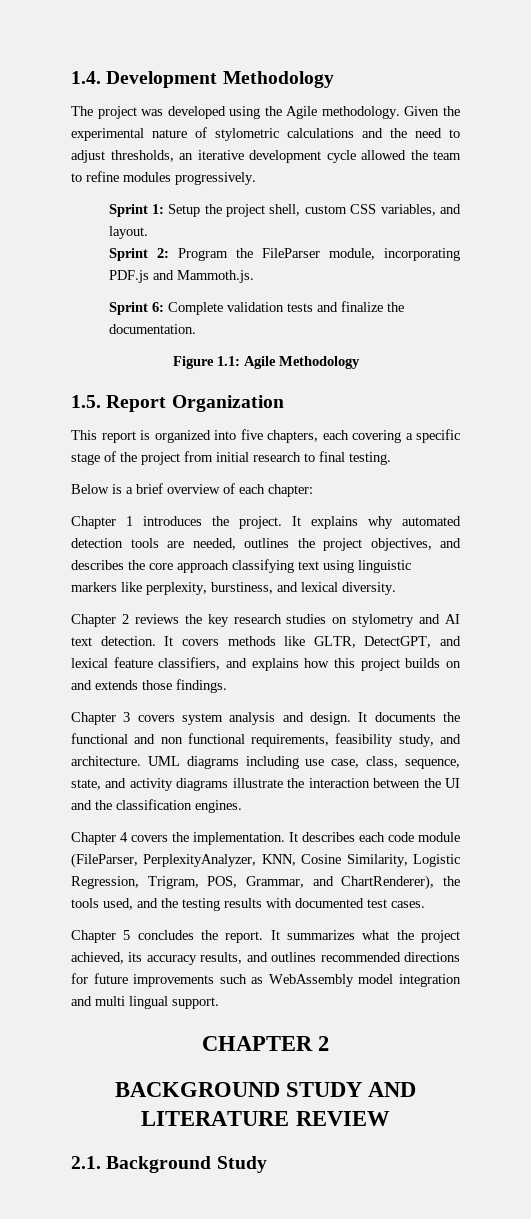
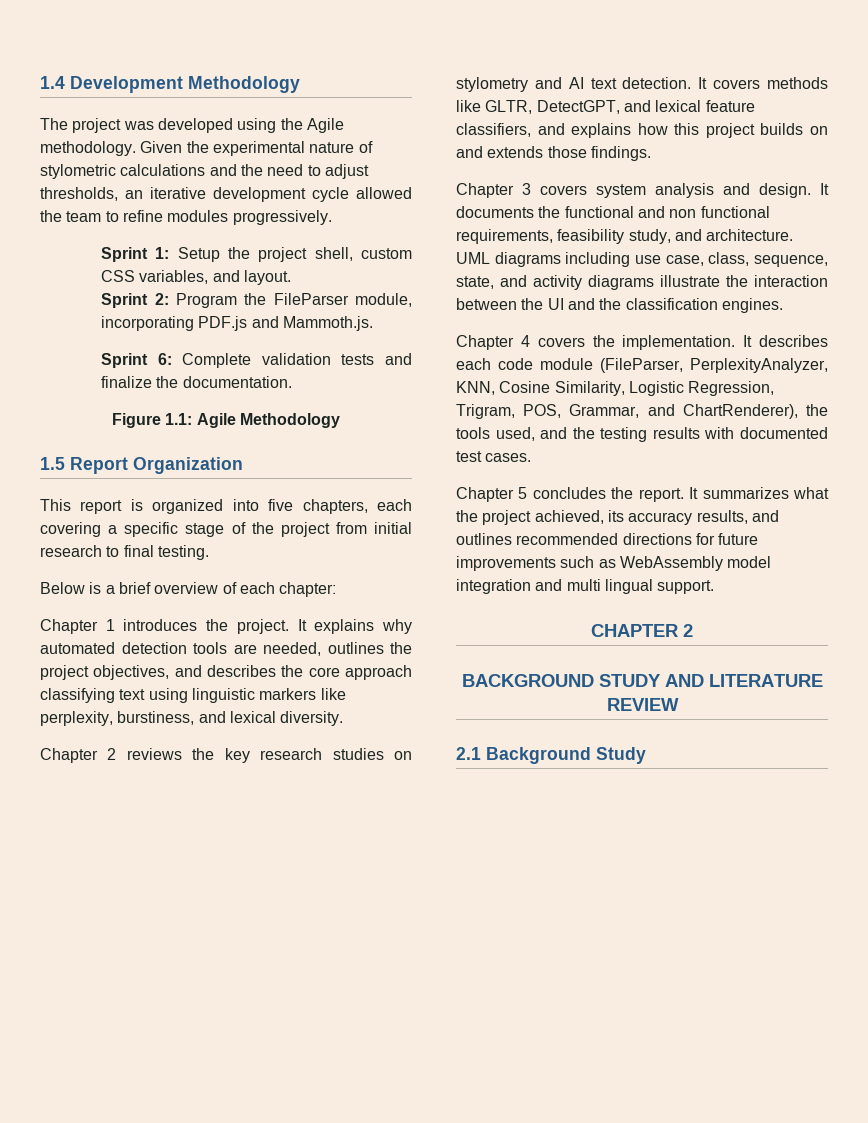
- 1.4. Development Methodology
+ 1.4 Development Methodology
- 1.5. Report Organization
+ 1.5 Report Organization
- 2.1. Background Study
+ 2.1 Background Study

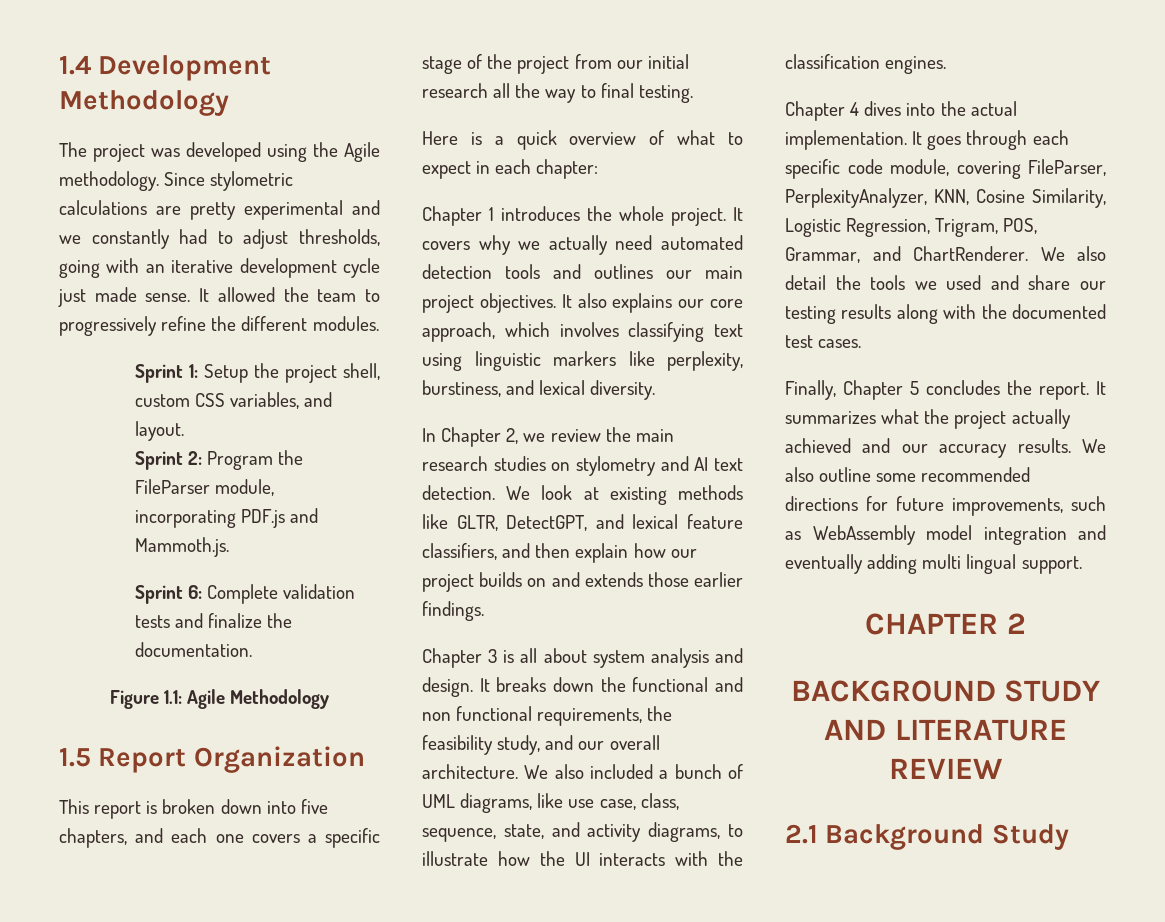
- Given the experimental nature of stylometric calculations and the need to adjust thresholds, an iterative development cycle allowed the team to refine modules progressively.
+ Since stylometric calculations are pretty experimental and we constantly had to adjust thresholds, going with an iterative development cycle just made sense. It allowed the team to progressively refine the different modules.
- This report is organized into five chapters, each covering a specific stage of the project from initial research to final testing.
+ This report is broken down into five chapters, and each one covers a specific stage of the project from our initial research all the way to final testing.
- Below is a brief overview of each chapter:
+ Here is a quick overview of what to expect in each chapter:
- Chapter 1 introduces the project.
+ Chapter 1 introduces the whole project.
- It explains why automated detection tools are needed, outlines the project objectives, and describes the core approach classifying text using linguistic markers like perplexity, burstiness, and lexical diversity.
+ It covers why we actually need automated detection tools and outlines our main project objectives. It also explains our core approach, which involves classifying text using linguistic markers like perplexity, burstiness, and lexical diversity.
- Chapter 2 reviews the key research studies on stylometry and AI text detection.
+ In Chapter 2, we review the main research studies on stylometry and AI text detection.
- It covers methods like GLTR, DetectGPT, and lexical feature classifiers, and explains how this project builds on and extends those findings.
+ We look at existing methods like GLTR, DetectGPT, and lexical feature classifiers, and then explain how our project builds on and extends those earlier findings.
- Chapter 3 covers system analysis and design.
+ Chapter 3 is all about system analysis and design.
- It documents the functional and non functional requirements, feasibility study, and architecture. UML diagrams including use case, class, sequence, state, and activity diagrams illustrate the interaction between the UI and the classification engines.
+ It breaks down the functional and non functional requirements, the feasibility study, and our overall architecture. We also included a bunch of UML diagrams, like use case, class, sequence, state, and activity diagrams, to illustrate how the UI interacts with the classification engines.
- Chapter 4 covers the implementation. It describes each code module (FileParser, PerplexityAnalyzer, KNN, Cosine Similarity, Logistic Regression, Trigram, POS, Grammar, and ChartRenderer), the tools used, and the testing results with documented test cases.
+ Chapter 4 dives into the actual implementation. It goes through each specific code module, covering FileParser, PerplexityAnalyzer, KNN, Cosine Similarity, Logistic Regression, Trigram, POS, Grammar, and ChartRenderer. We also detail the tools we used and share our testing results along with the documented test cases.
- Chapter 5 concludes the report.
+ Finally, Chapter 5 concludes the report.
- It summarizes what the project achieved, its accuracy results, and outlines recommended directions for future improvements such as WebAssembly model integration and multi lingual support.
+ It summarizes what the project actually achieved and our accuracy results. We also outline some recommended directions for future improvements, such as WebAssembly model integration and eventually adding multi lingual support.

